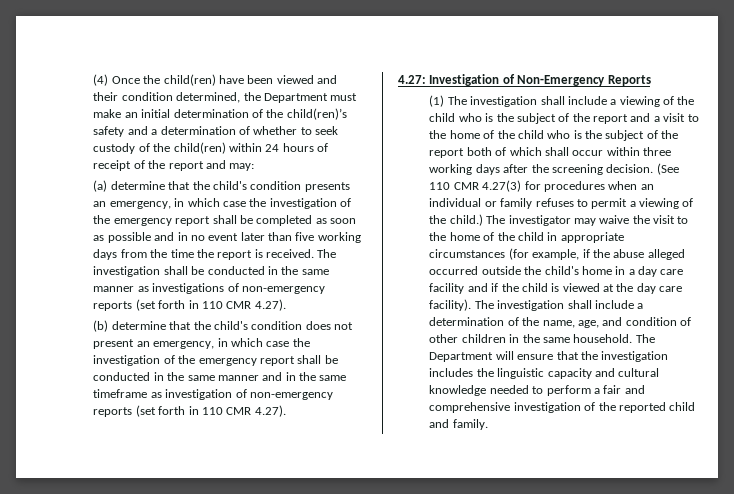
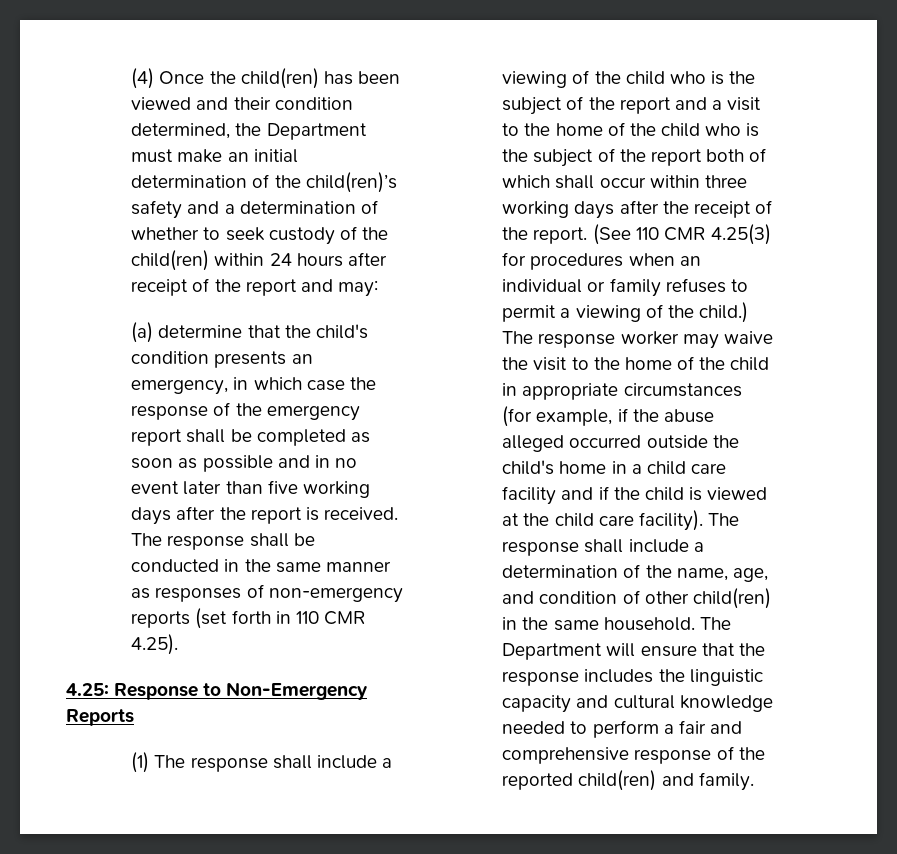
- (4) Once the child(ren) have been viewed and their condition determined, the Department must make an initial determination of the child(ren)’s safety and a determination of whether to seek custody of the child(ren) within 24 hours of receipt of the report and may:
+ (4) Once the child(ren) has been viewed and their condition determined, the Department must make an initial determination of the child(ren)’s safety and a determination of whether to seek custody of the child(ren) within 24 hours after receipt of the report and may:
- (a) determine that the child's condition presents an emergency, in which case the investigation of the emergency report shall be completed as soon as possible and in no event later than five working days from the time the report is received.
+ (a) determine that the child's condition presents an emergency, in which case the response of the emergency report shall be completed as soon as possible and in no event later than five working days after the report is received.
- The investigation shall be conducted in the same manner as investigations of non-emergency reports (set forth in 110 CMR 4.27).
- (b) determine that the child's condition does not present an emergency, in which case the investigation of the emergency report shall be conducted in the same manner and in the same timeframe as investigation of non-emergency reports (set forth in 110 CMR 4.27).
- 4.27: Investigation of Non-Emergency Reports
+ The response shall be conducted in the same manner as responses of non-emergency reports (set forth in 110 CMR 4.25).
+ 4.25: Response to Non-Emergency Reports
- (1) The investigation shall include a viewing of the child who is the subject of the report and a visit to the home of the child who is the subject of the report both of which shall occur within three working days after the screening decision.
+ (1) The response shall include a viewing of the child who is the subject of the report and a visit to the home of the child who is the subject of the report both of which shall occur within three working days after the receipt of the report.
- (See 110 CMR 4.27(3) for procedures when an individual or family refuses to permit a viewing of the child.)
+ (See 110 CMR 4.25(3) for procedures when an individual or family refuses to permit a viewing of the child.)
- The investigator may waive the visit to the home of the child in appropriate circumstances (for example, if the abuse alleged occurred outside the child's home in a day care facility and if the child is viewed at the day care facility).
+ The response worker may waive the visit to the home of the child in appropriate circumstances (for example, if the abuse alleged occurred outside the child's home in a child care facility and if the child is viewed at the child care facility).
- The investigation shall include a determination of the name, age, and condition of other children in the same household.
+ The response shall include a determination of the name, age, and condition of other child(ren) in the same household.
- The Department will ensure that the investigation includes the linguistic capacity and cultural knowledge needed to perform a fair and comprehensive investigation of the reported child and family.
+ The Department will ensure that the response includes the linguistic capacity and cultural knowledge needed to perform a fair and comprehensive response of the reported child(ren) and family.

